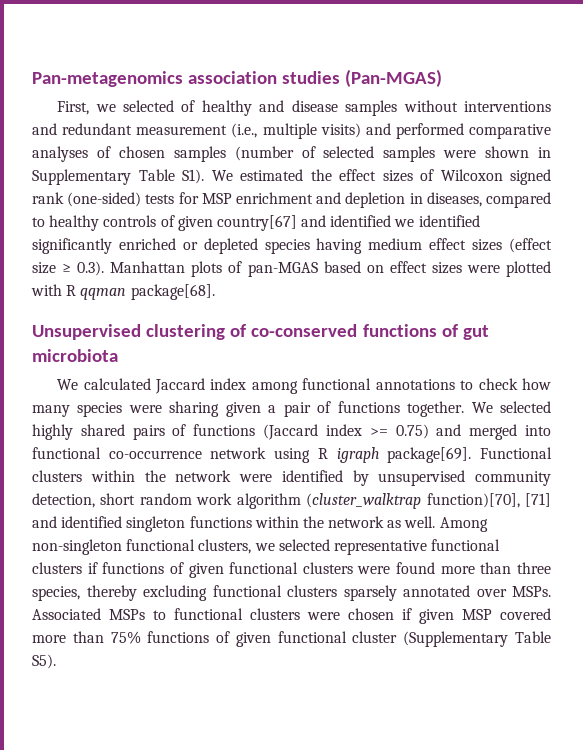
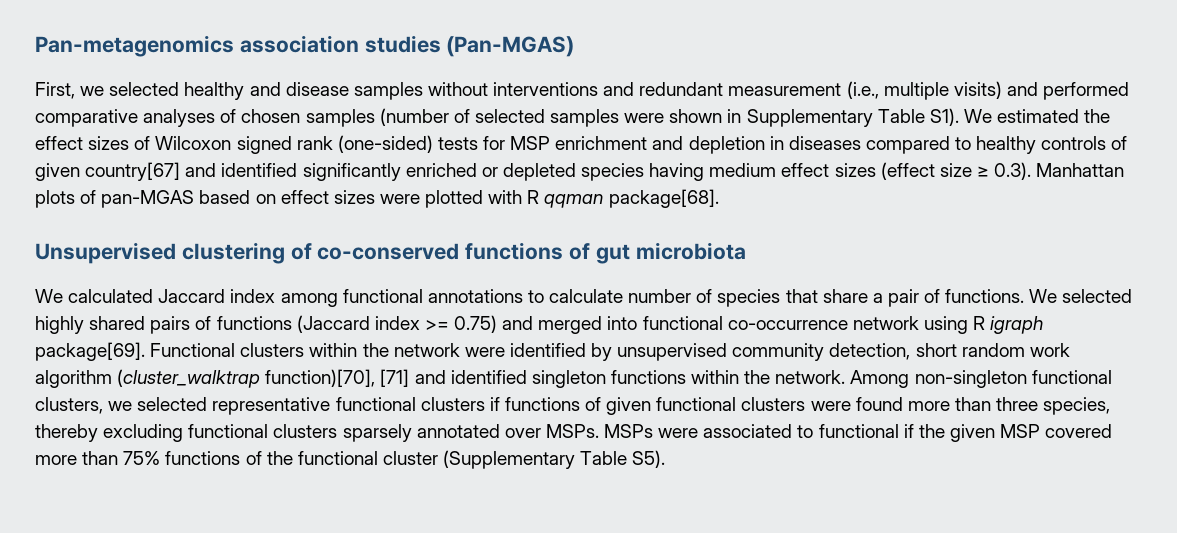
- First, we selected of healthy and disease samples without interventions and redundant measurement (i.e., multiple visits) and performed comparative analyses of chosen samples (number of selected samples were shown in Supplementary Table S1). We estimated the effect sizes of Wilcoxon signed rank (one-sided) tests for MSP enrichment and depletion in diseases, compared to healthy controls of given country[67] and identified we identified significantly enriched or depleted species having medium effect sizes (effect size ≥ 0.3). Manhattan plots of pan-MGAS based on effect sizes were plotted with R qqman package[68].
+ First, we selected healthy and disease samples without interventions and redundant measurement (i.e., multiple visits) and performed comparative analyses of chosen samples (number of selected samples were shown in Supplementary Table S1). We estimated the effect sizes of Wilcoxon signed rank (one-sided) tests for MSP enrichment and depletion in diseases compared to healthy controls of given country[67] and identified significantly enriched or depleted species having medium effect sizes (effect size ≥ 0.3). Manhattan plots of pan-MGAS based on effect sizes were plotted with R qqman package[68].
- We calculated Jaccard index among functional annotations to check how many species were sharing given a pair of functions together.
+ We calculated Jaccard index among functional annotations to calculate number of species that share a pair of functions.
- Functional clusters within the network were identified by unsupervised community detection, short random work algorithm (cluster_walktrap function)[70], [71] and identified singleton functions within the network as well.
+ Functional clusters within the network were identified by unsupervised community detection, short random work algorithm (cluster_walktrap function)[70], [71] and identified singleton functions within the network.
- Associated MSPs to functional clusters were chosen if given MSP covered more than 75% functions of given functional cluster (Supplementary Table S5).
+ MSPs were associated to functional if the given MSP covered more than 75% functions of the functional cluster (Supplementary Table S5).

